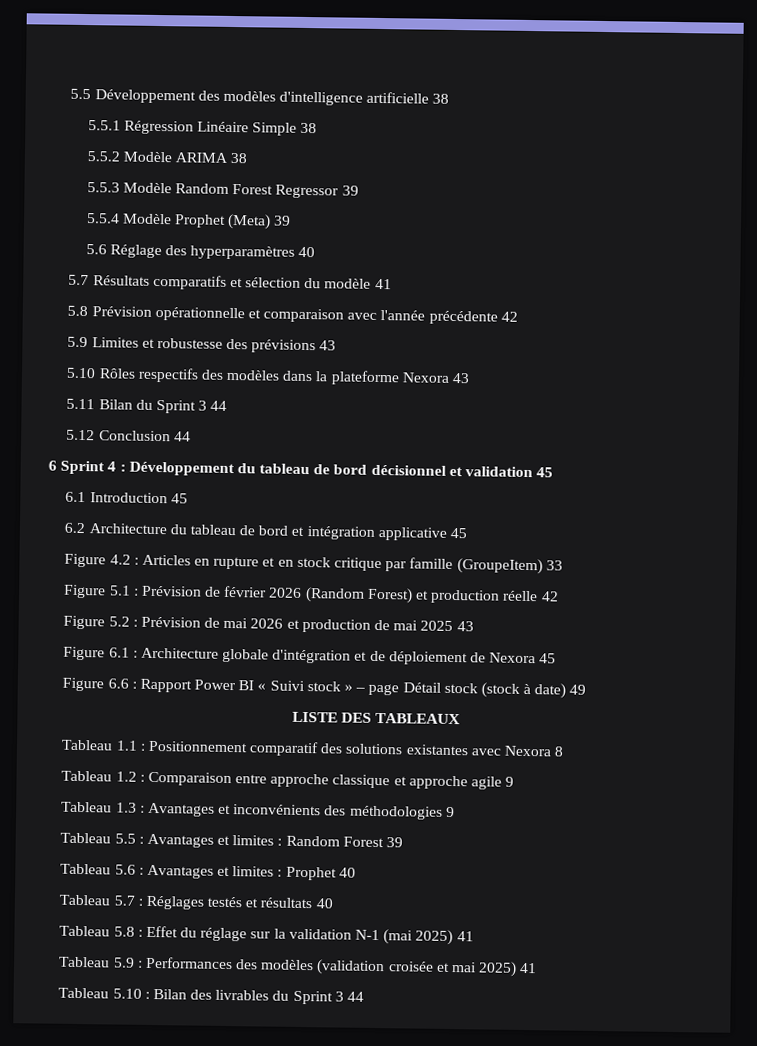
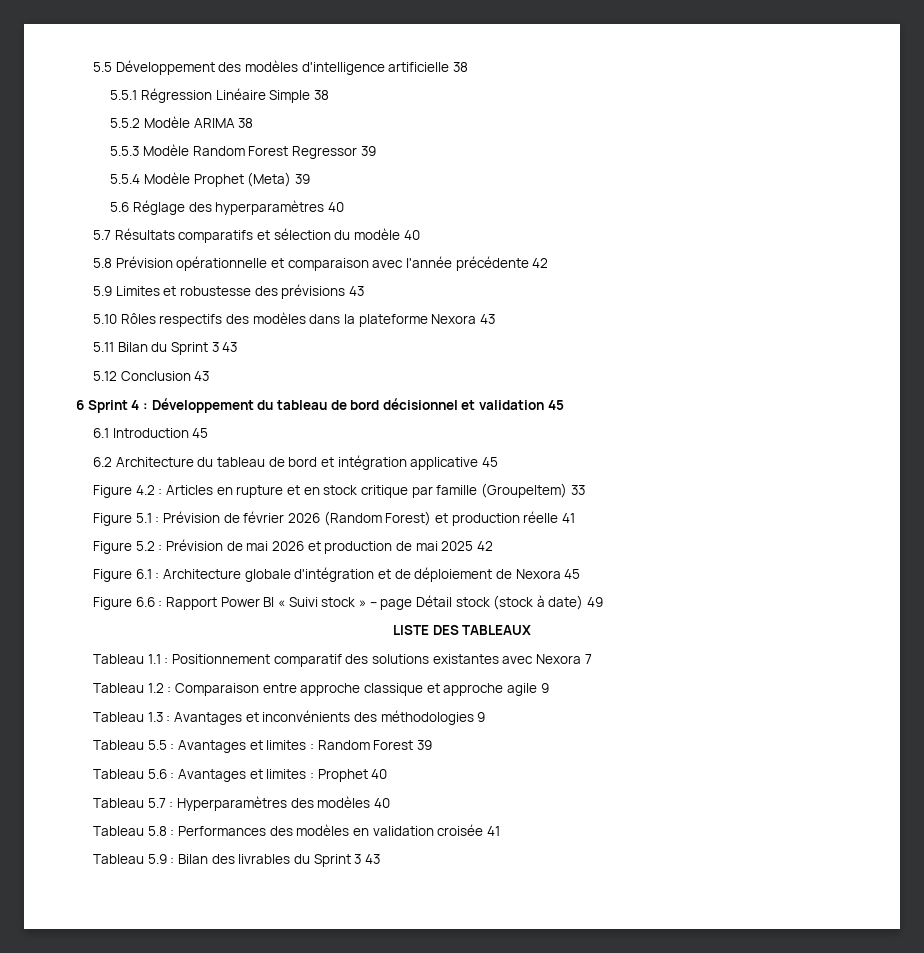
- 5.7 Résultats comparatifs et sélection du modèle 41
+ 5.7 Résultats comparatifs et sélection du modèle 40
- 5.11 Bilan du Sprint 3 44
+ 5.11 Bilan du Sprint 3 43
- 5.12 Conclusion 44
+ 5.12 Conclusion 43
- Figure 5.1 : Prévision de février 2026 (Random Forest) et production réelle 42
+ Figure 5.1 : Prévision de février 2026 (Random Forest) et production réelle 41
- Figure 5.2 : Prévision de mai 2026 et production de mai 2025 43
+ Figure 5.2 : Prévision de mai 2026 et production de mai 2025 42
- Tableau 1.1 : Positionnement comparatif des solutions existantes avec Nexora 8
+ Tableau 1.1 : Positionnement comparatif des solutions existantes avec Nexora 7
- Tableau 5.7 : Réglages testés et résultats 40
+ Tableau 5.7 : Hyperparamètres des modèles 40
- Tableau 5.8 : Effet du réglage sur la validation N-1 (mai 2025) 41
- Tableau 5.9 : Performances des modèles (validation croisée et mai 2025) 41
- Tableau 5.10 : Bilan des livrables du Sprint 3 44
+ Tableau 5.8 : Performances des modèles en validation croisée 41
+ Tableau 5.9 : Bilan des livrables du Sprint 3 43

